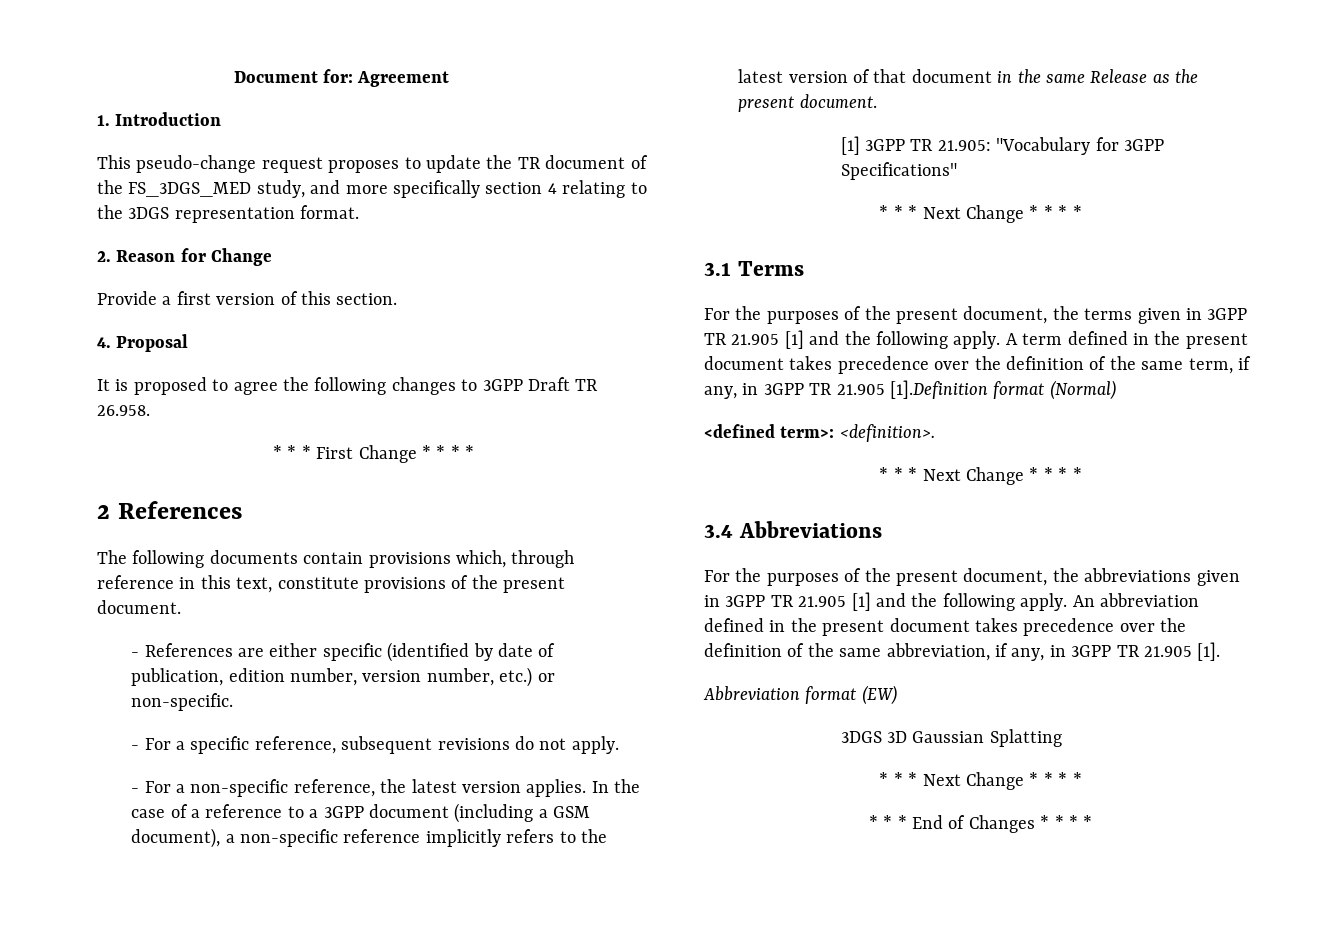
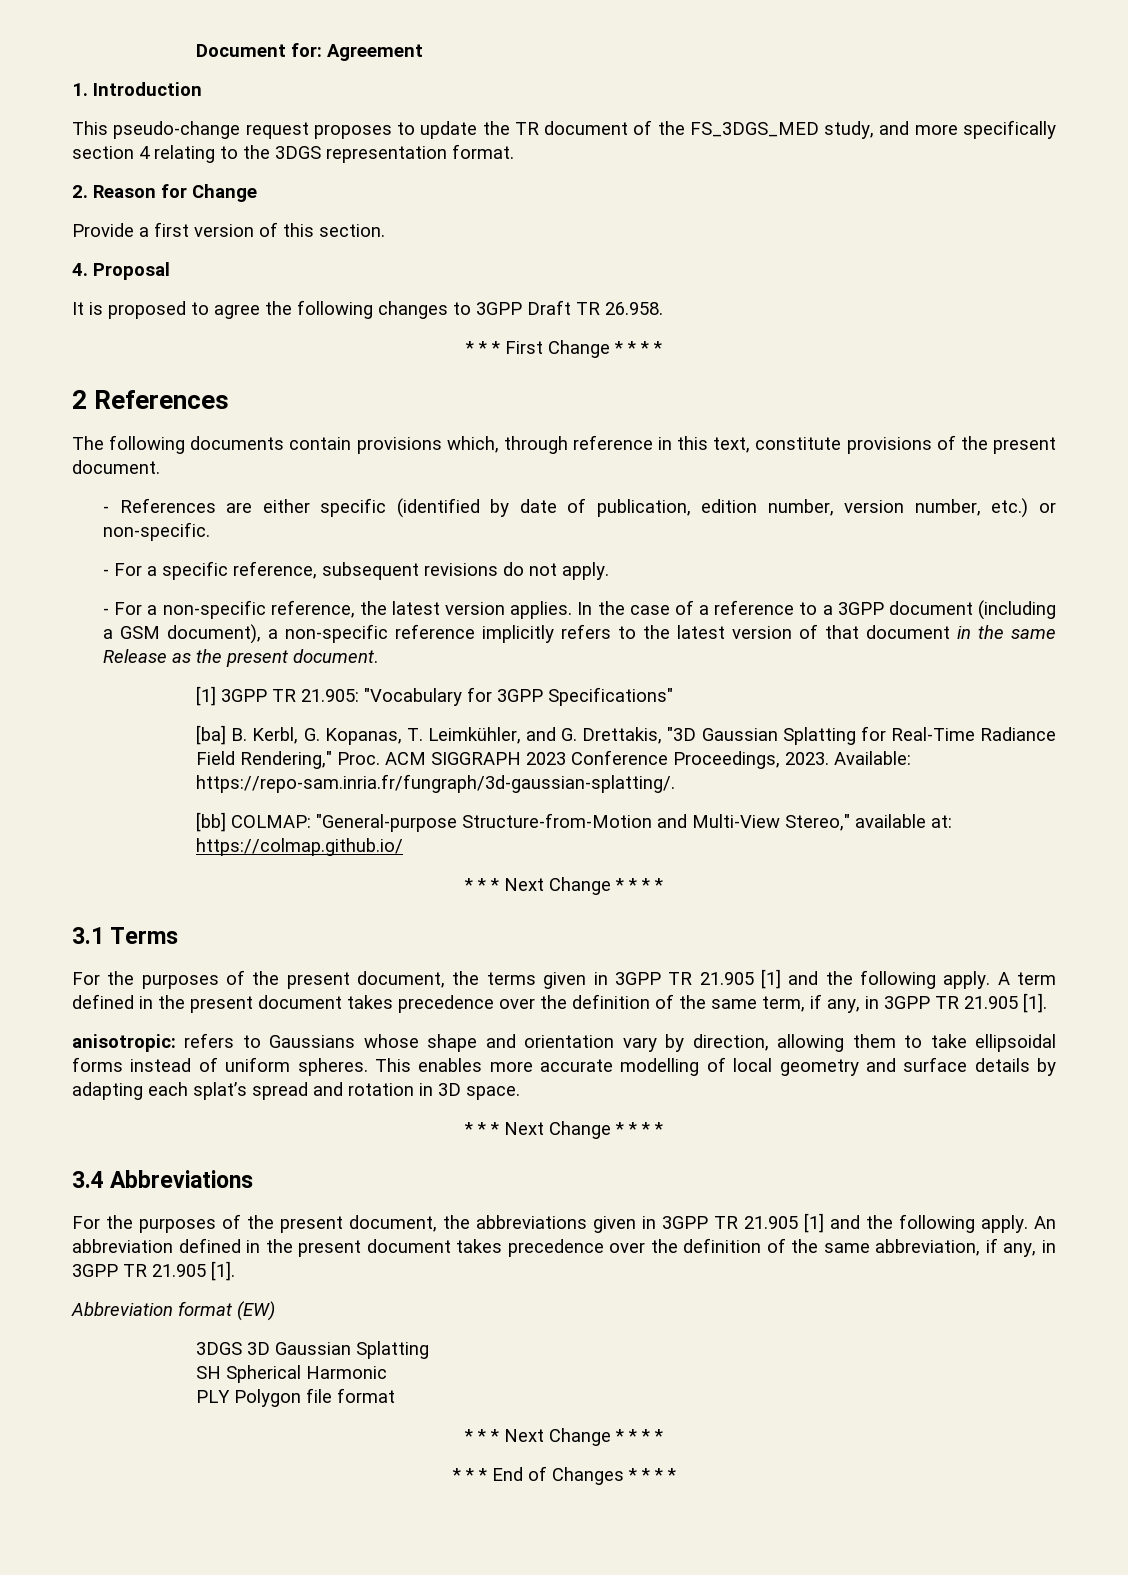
+ [ba] B. Kerbl, G. Kopanas, T. Leimkühler, and G. Drettakis, "3D Gaussian Splatting for Real-Time Radiance Field Rendering," Proc. ACM SIGGRAPH 2023 Conference Proceedings, 2023. Available: https://repo-sam.inria.fr/fungraph/3d-gaussian-splatting/.
+ [bb] COLMAP: "General-purpose Structure-from-Motion and Multi-View Stereo," available at: https://colmap.github.io/
- A term defined in the present document takes precedence over the definition of the same term, if any, in 3GPP TR 21.905 [1].Definition format (Normal)
- <defined term>: <definition>.
+ A term defined in the present document takes precedence over the definition of the same term, if any, in 3GPP TR 21.905 [1].
+ anisotropic: refers to Gaussians whose shape and orientation vary by direction, allowing them to take ellipsoidal forms instead of uniform spheres. This enables more accurate modelling of local geometry and surface details by adapting each splat’s spread and rotation in 3D space.
+ SH Spherical Harmonic
+ PLY Polygon file format

